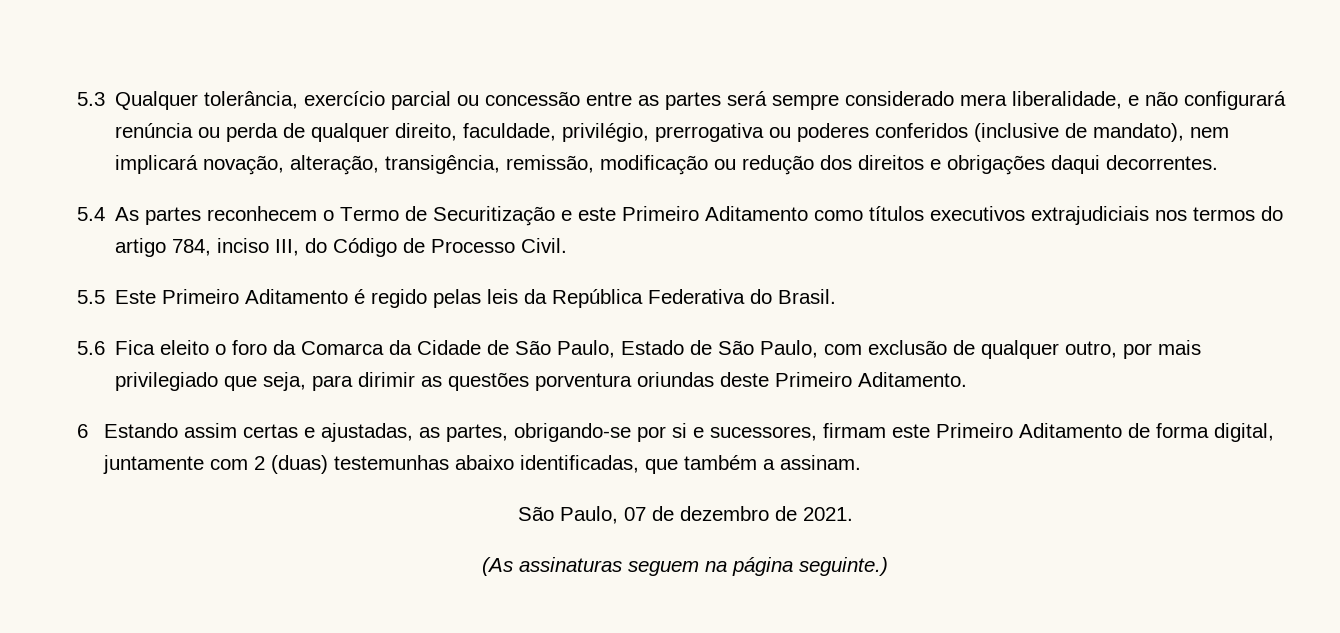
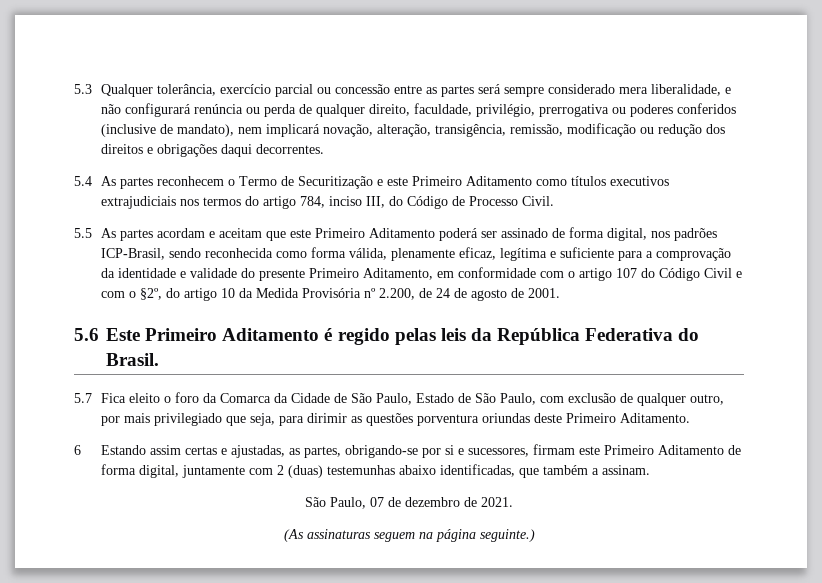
- 5.5 Este Primeiro Aditamento é regido pelas leis da República Federativa do Brasil.
+ 5.5 As partes acordam e aceitam que este Primeiro Aditamento poderá ser assinado de forma digital, nos padrões ICP-Brasil, sendo reconhecida como forma válida, plenamente eficaz, legítima e suficiente para a comprovação da identidade e validade do presente Primeiro Aditamento, em conformidade com o artigo 107 do Código Civil e com o §2º, do artigo 10 da Medida Provisória nº 2.200, de 24 de agosto de 2001.
+ 5.6 Este Primeiro Aditamento é regido pelas leis da República Federativa do Brasil.
- 5.6 Fica eleito o foro da Comarca da Cidade de São Paulo, Estado de São Paulo, com exclusão de qualquer outro, por mais privilegiado que seja, para dirimir as questões porventura oriundas deste Primeiro Aditamento.
+ 5.7 Fica eleito o foro da Comarca da Cidade de São Paulo, Estado de São Paulo, com exclusão de qualquer outro, por mais privilegiado que seja, para dirimir as questões porventura oriundas deste Primeiro Aditamento.

